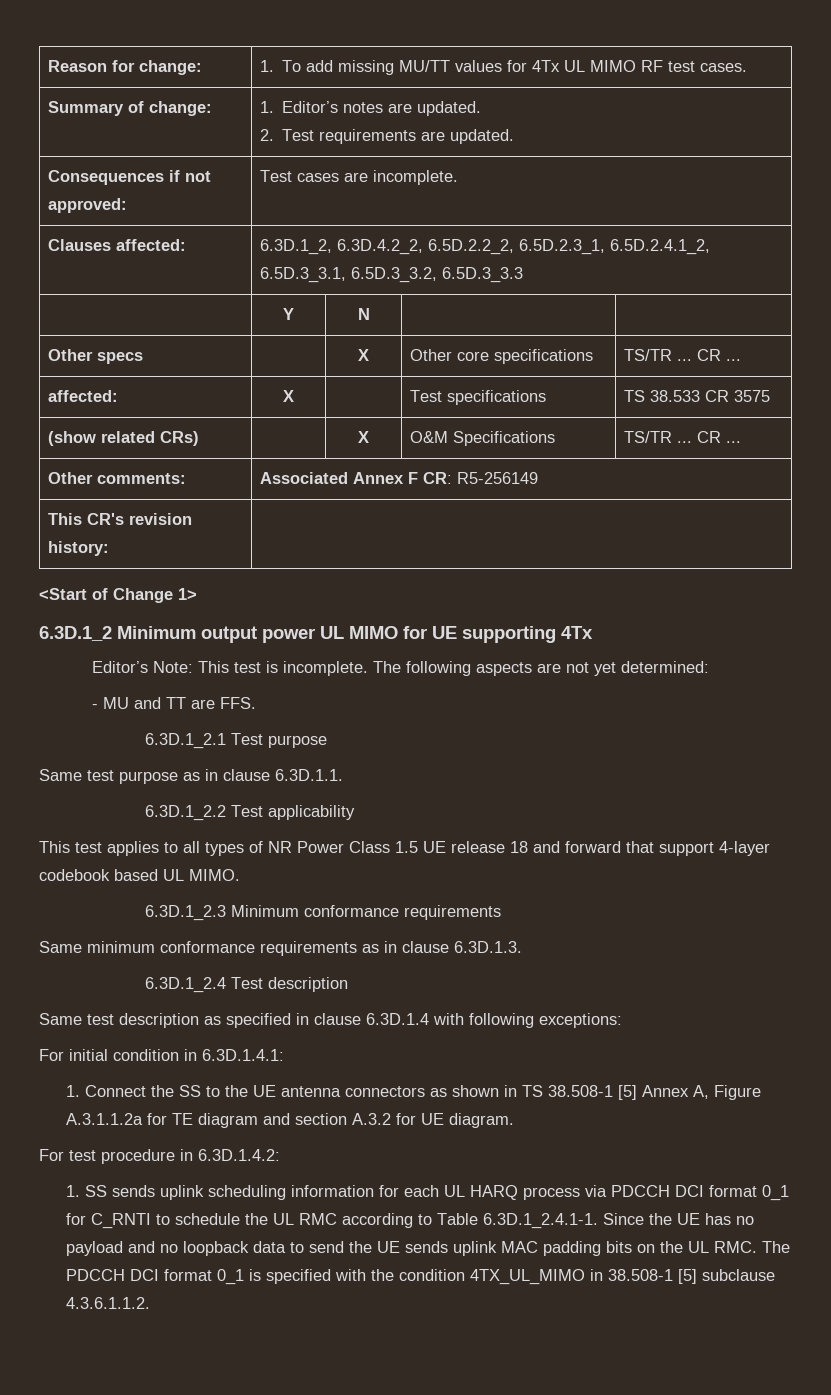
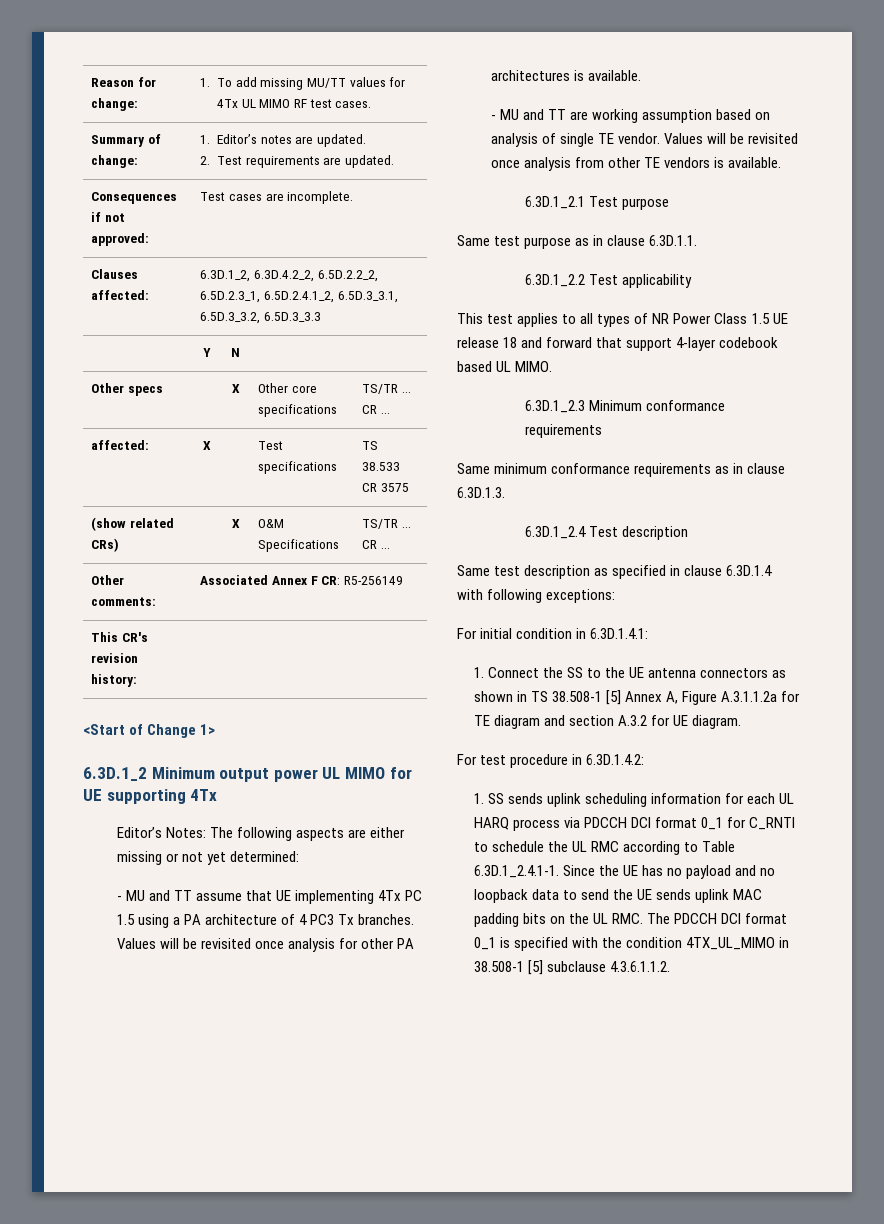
- Editor’s Note: This test is incomplete. The following aspects are not yet determined:
+ Editor’s Notes: The following aspects are either missing or not yet determined:
+ - MU and TT assume that UE implementing 4Tx PC 1.5 using a PA architecture of 4 PC3 Tx branches. Values will be revisited once analysis for other PA architectures is available.
- - MU and TT are FFS.
+ - MU and TT are working assumption based on analysis of single TE vendor. Values will be revisited once analysis from other TE vendors is available.

